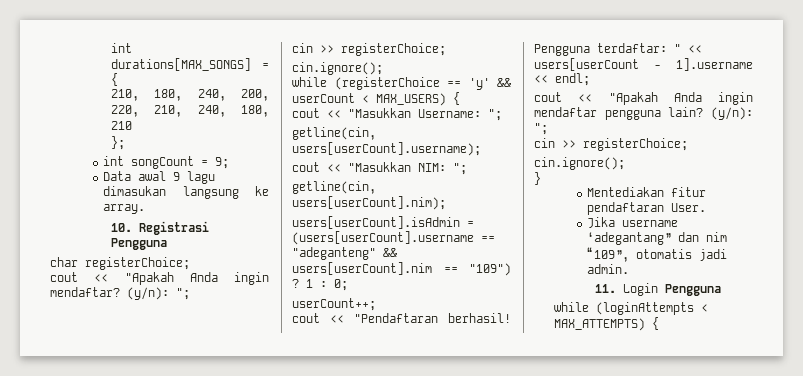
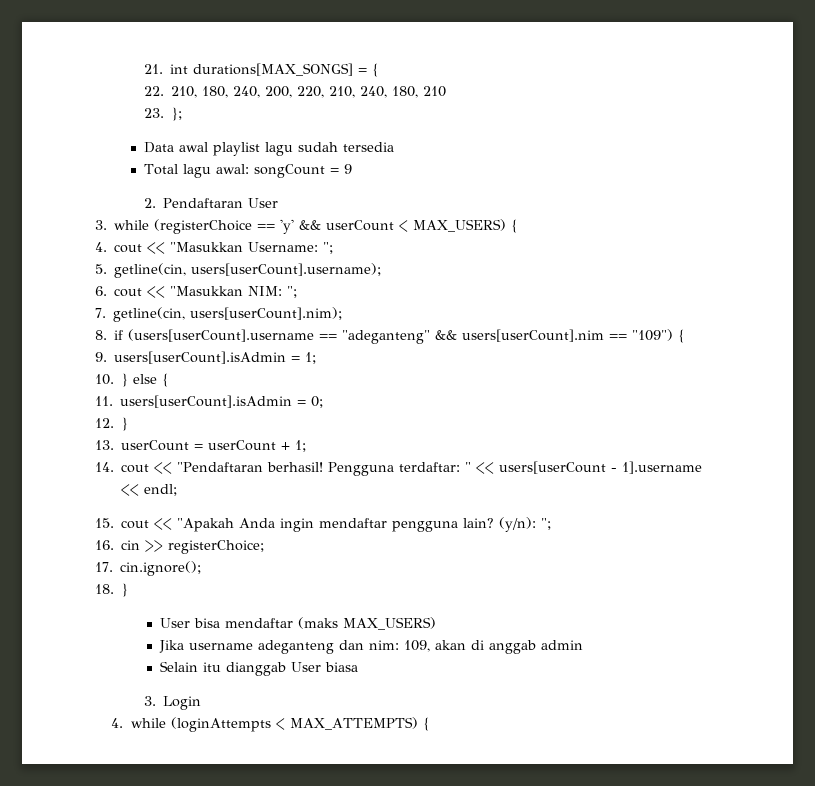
- int durations[MAX_SONGS] = {
+ 21. int durations[MAX_SONGS] = {
- 210, 180, 240, 200, 220, 210, 240, 180, 210
+ 22. 210, 180, 240, 200, 220, 210, 240, 180, 210
- };
+ 23. };
- int songCount = 9;
- Data awal 9 lagu dimasukan langsung ke array.
- 10. Registrasi Pengguna
- char registerChoice;
- cout << "Apakah Anda ingin mendaftar? (y/n): ";
- cin >> registerChoice;
- cin.ignore();
- while (registerChoice == 'y' && userCount < MAX_USERS) {
+ Data awal playlist lagu sudah tersedia
+ Total lagu awal: songCount = 9
+ 2. Pendaftaran User
+ 3. while (registerChoice == 'y' && userCount < MAX_USERS) {
- cout << "Masukkan Username: ";
+ 4. cout << "Masukkan Username: ";
- getline(cin, users[userCount].username);
+ 5. getline(cin, users[userCount].username);
- cout << "Masukkan NIM: ";
+ 6. cout << "Masukkan NIM: ";
- getline(cin, users[userCount].nim);
+ 7. getline(cin, users[userCount].nim);
- users[userCount].isAdmin = (users[userCount].username == "adeganteng" && users[userCount].nim == "109") ? 1 : 0;
- userCount++;
- cout << "Pendaftaran berhasil!
+ 8. if (users[userCount].username == "adeganteng" && users[userCount].nim == "109") {
+ 9. users[userCount].isAdmin = 1;
+ 10. } else {
+ 11. users[userCount].isAdmin = 0;
+ 12. }
+ 13. userCount = userCount + 1;
+ 14. cout << "Pendaftaran berhasil!
- cout << "Apakah Anda ingin mendaftar pengguna lain? (y/n): ";
- cin >> registerChoice;
- cin.ignore();
- }
- Mentediakan fitur pendaftaran User.
- Jika username ‘adegantang” dan nim “109”, otomatis jadi admin.
- 11. Login Pengguna
- while (loginAttempts < MAX_ATTEMPTS) {
+ 15. cout << "Apakah Anda ingin mendaftar pengguna lain? (y/n): ";
+ 16. cin >> registerChoice;
+ 17. cin.ignore();
+ 18. }
+ User bisa mendaftar (maks MAX_USERS)
+ Jika username adeganteng dan nim: 109, akan di anggab admin
+ Selain itu dianggab User biasa
+ 3. Login
+ 4. while (loginAttempts < MAX_ATTEMPTS) {

